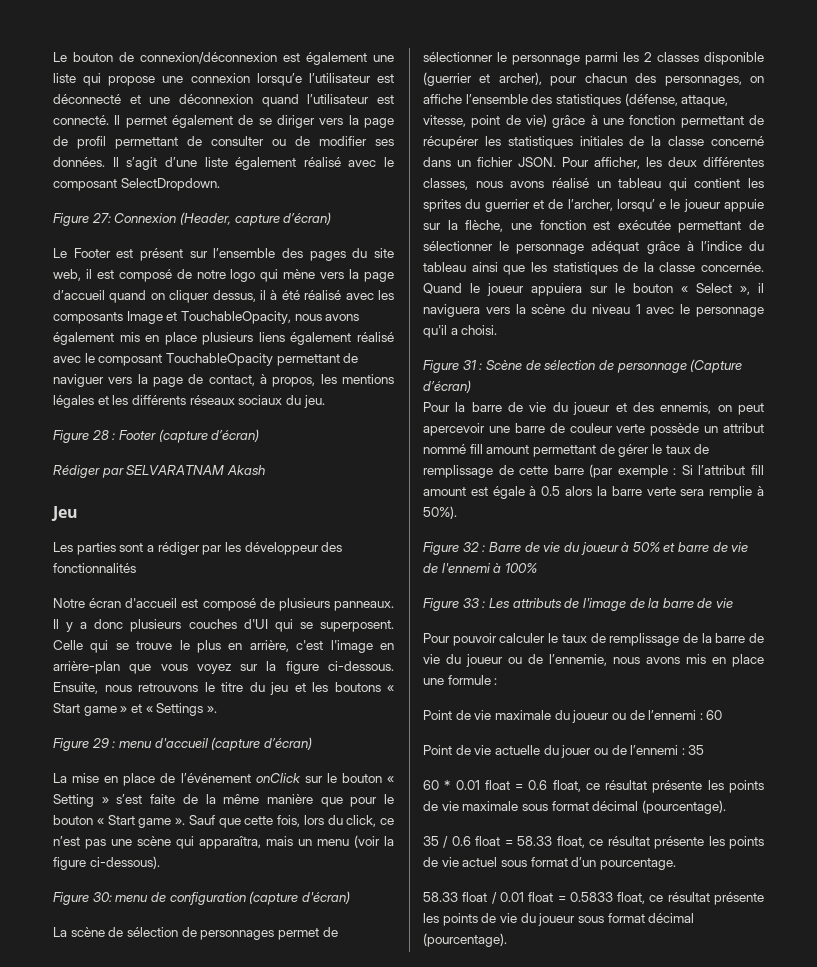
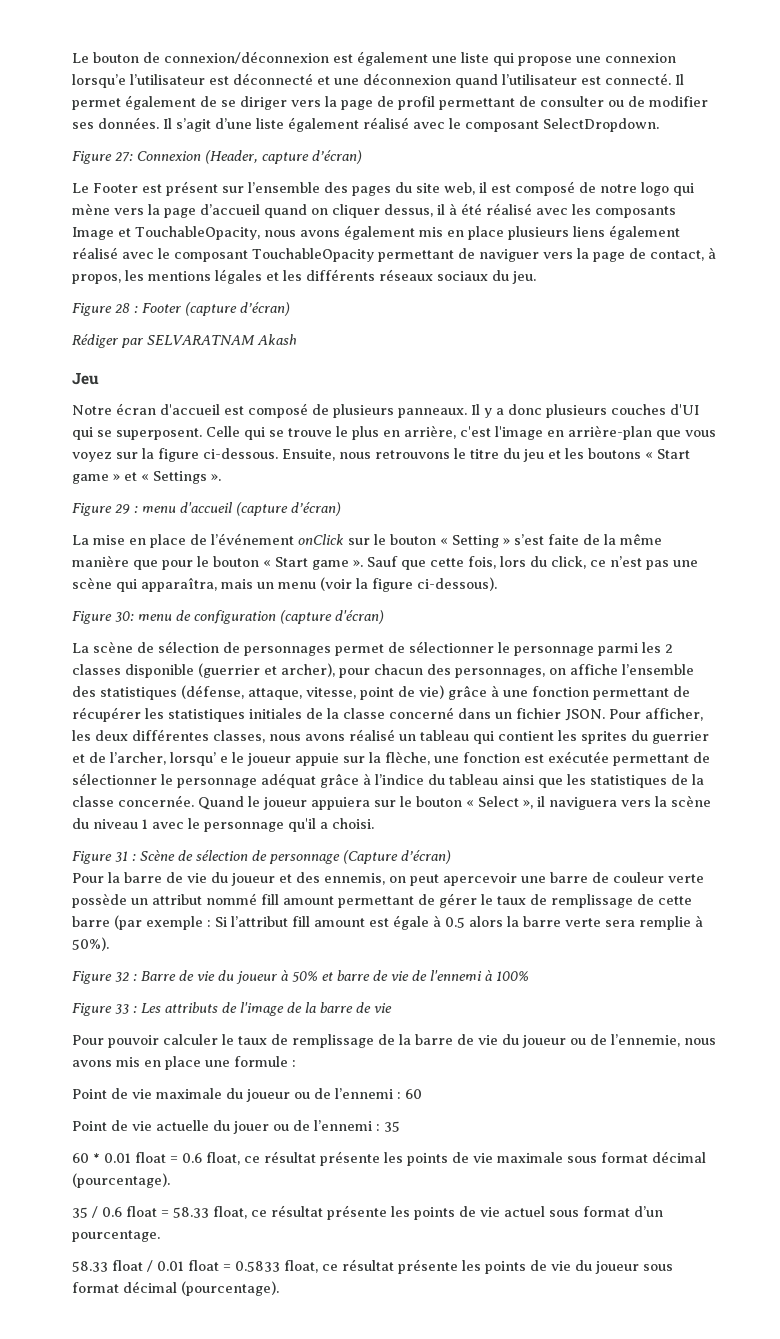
- Les parties sont a rédiger par les développeur des fonctionnalités

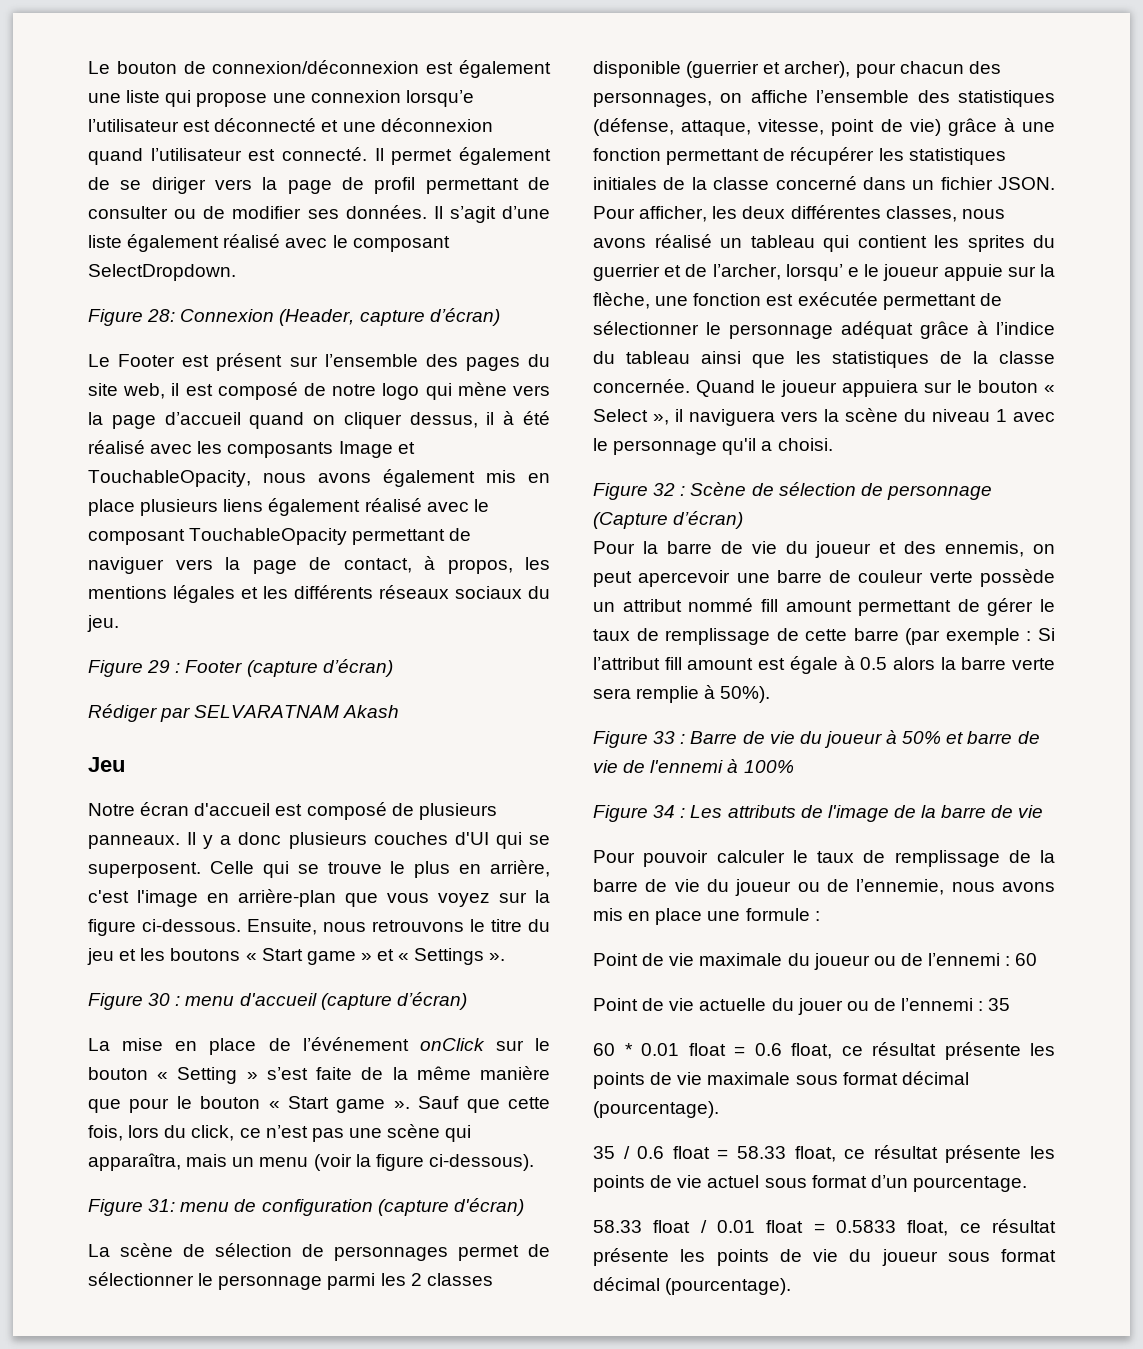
- Figure 27: Connexion (Header, capture d’écran)
+ Figure 28: Connexion (Header, capture d’écran)
- Figure 28 : Footer (capture d’écran)
+ Figure 29 : Footer (capture d’écran)
- Figure 29 : menu d'accueil (capture d’écran)
+ Figure 30 : menu d'accueil (capture d’écran)
- Figure 30: menu de configuration (capture d'écran)
+ Figure 31: menu de configuration (capture d'écran)
- Figure 31 : Scène de sélection de personnage (Capture d’écran)
+ Figure 32 : Scène de sélection de personnage (Capture d’écran)
- Figure 32 : Barre de vie du joueur à 50% et barre de vie de l'ennemi à 100%
+ Figure 33 : Barre de vie du joueur à 50% et barre de vie de l'ennemi à 100%
- Figure 33 : Les attributs de l'image de la barre de vie
+ Figure 34 : Les attributs de l'image de la barre de vie

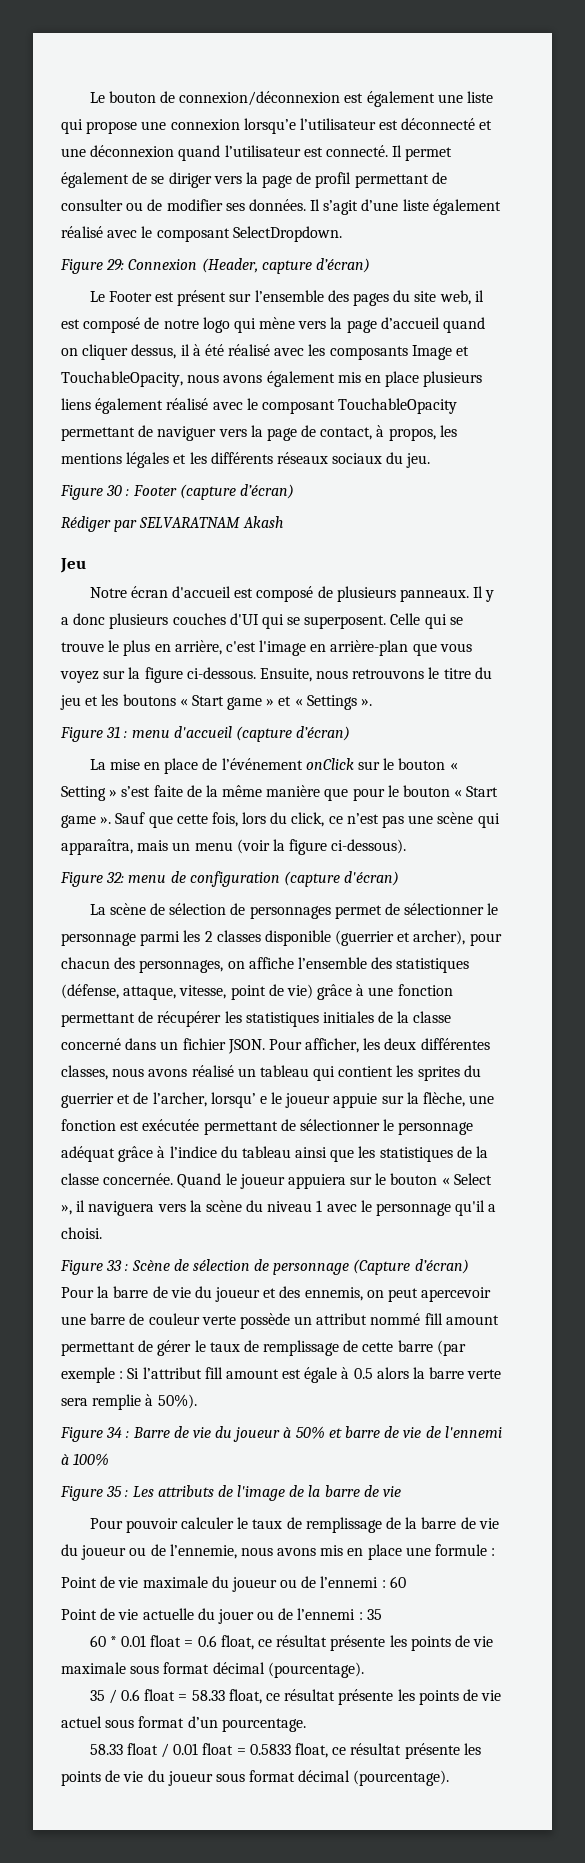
- Figure 28: Connexion (Header, capture d’écran)
+ Figure 29: Connexion (Header, capture d’écran)
- Figure 29 : Footer (capture d’écran)
+ Figure 30 : Footer (capture d’écran)
- Figure 30 : menu d'accueil (capture d’écran)
+ Figure 31 : menu d'accueil (capture d’écran)
- Figure 31: menu de configuration (capture d'écran)
+ Figure 32: menu de configuration (capture d'écran)
- Figure 32 : Scène de sélection de personnage (Capture d’écran)
+ Figure 33 : Scène de sélection de personnage (Capture d’écran)
- Figure 33 : Barre de vie du joueur à 50% et barre de vie de l'ennemi à 100%
+ Figure 34 : Barre de vie du joueur à 50% et barre de vie de l'ennemi à 100%
- Figure 34 : Les attributs de l'image de la barre de vie
+ Figure 35 : Les attributs de l'image de la barre de vie

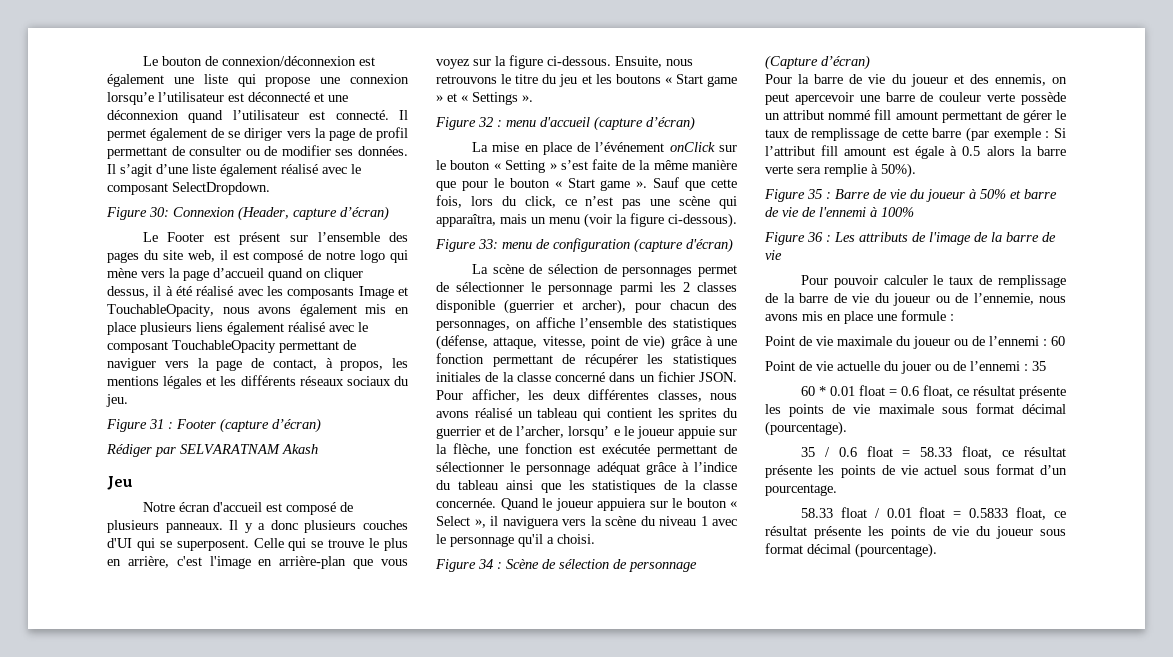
- Figure 29: Connexion (Header, capture d’écran)
+ Figure 30: Connexion (Header, capture d’écran)
- Figure 30 : Footer (capture d’écran)
+ Figure 31 : Footer (capture d’écran)
- Figure 31 : menu d'accueil (capture d’écran)
+ Figure 32 : menu d'accueil (capture d’écran)
- Figure 32: menu de configuration (capture d'écran)
+ Figure 33: menu de configuration (capture d'écran)
- Figure 33 : Scène de sélection de personnage (Capture d’écran)
+ Figure 34 : Scène de sélection de personnage (Capture d’écran)
- Figure 34 : Barre de vie du joueur à 50% et barre de vie de l'ennemi à 100%
+ Figure 35 : Barre de vie du joueur à 50% et barre de vie de l'ennemi à 100%
- Figure 35 : Les attributs de l'image de la barre de vie
+ Figure 36 : Les attributs de l'image de la barre de vie

